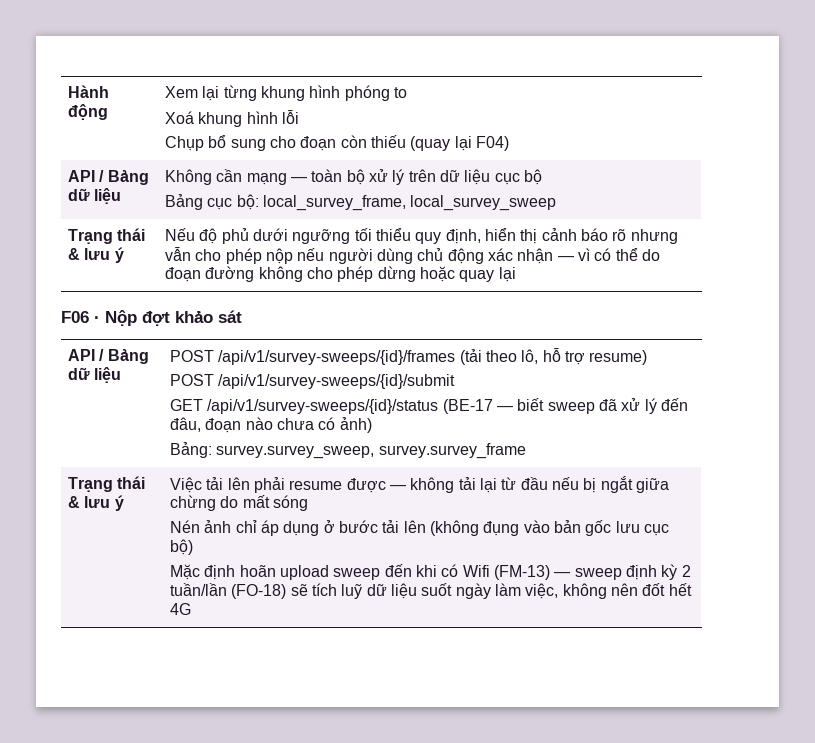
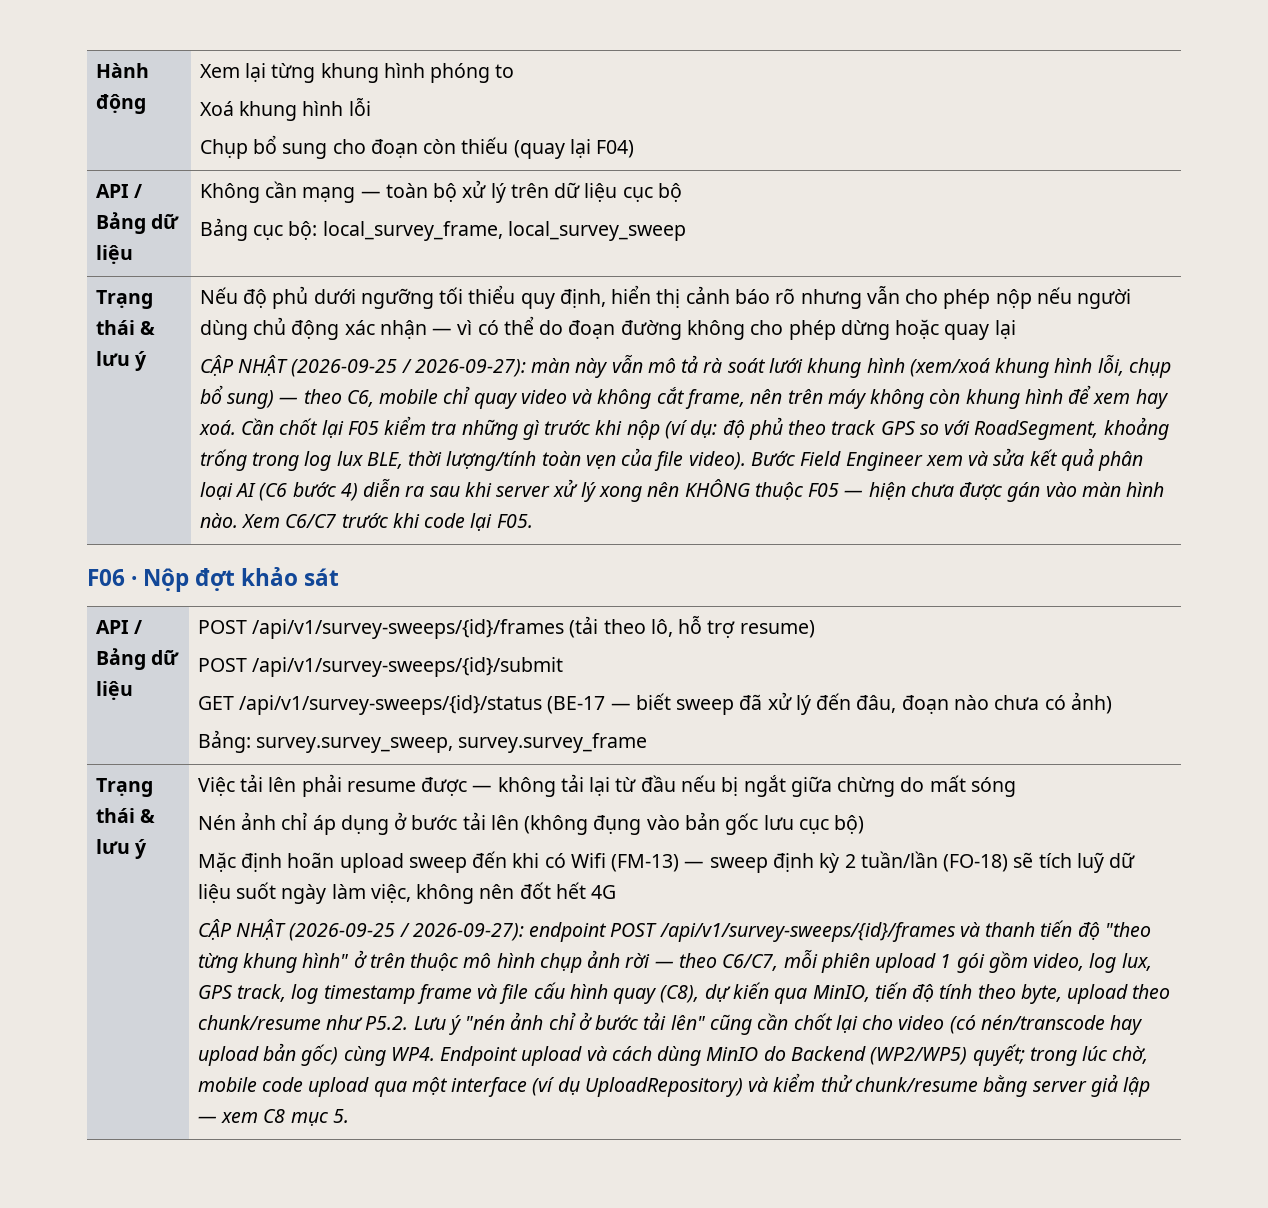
+ CẬP NHẬT (2026-09-25 / 2026-09-27): màn này vẫn mô tả rà soát lưới khung hình (xem/xoá khung hình lỗi, chụp bổ sung) — theo C6, mobile chỉ quay video và không cắt frame, nên trên máy không còn khung hình để xem hay xoá. Cần chốt lại F05 kiểm tra những gì trước khi nộp (ví dụ: độ phủ theo track GPS so với RoadSegment, khoảng trống trong log lux BLE, thời lượng/tính toàn vẹn của file video). Bước Field Engineer xem và sửa kết quả phân loại AI (C6 bước 4) diễn ra sau khi server xử lý xong nên KHÔNG thuộc F05 — hiện chưa được gán vào màn hình nào. Xem C6/C7 trước khi code lại F05.
+ CẬP NHẬT (2026-09-25 / 2026-09-27): endpoint POST /api/v1/survey-sweeps/{id}/frames và thanh tiến độ "theo từng khung hình" ở trên thuộc mô hình chụp ảnh rời — theo C6/C7, mỗi phiên upload 1 gói gồm video, log lux, GPS track, log timestamp frame và file cấu hình quay (C8), dự kiến qua MinIO, tiến độ tính theo byte, upload theo chunk/resume như P5.2. Lưu ý "nén ảnh chỉ ở bước tải lên" cũng cần chốt lại cho video (có nén/transcode hay upload bản gốc) cùng WP4. Endpoint upload và cách dùng MinIO do Backend (WP2/WP5) quyết; trong lúc chờ, mobile code upload qua một interface (ví dụ UploadRepository) và kiểm thử chunk/resume bằng server giả lập — xem C8 mục 5.

